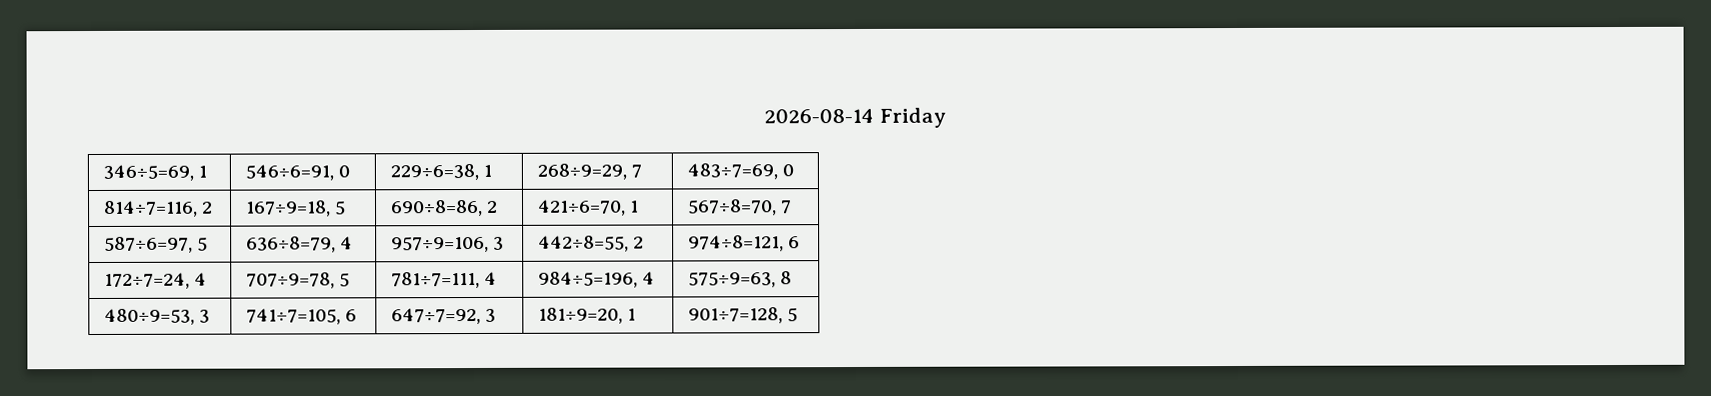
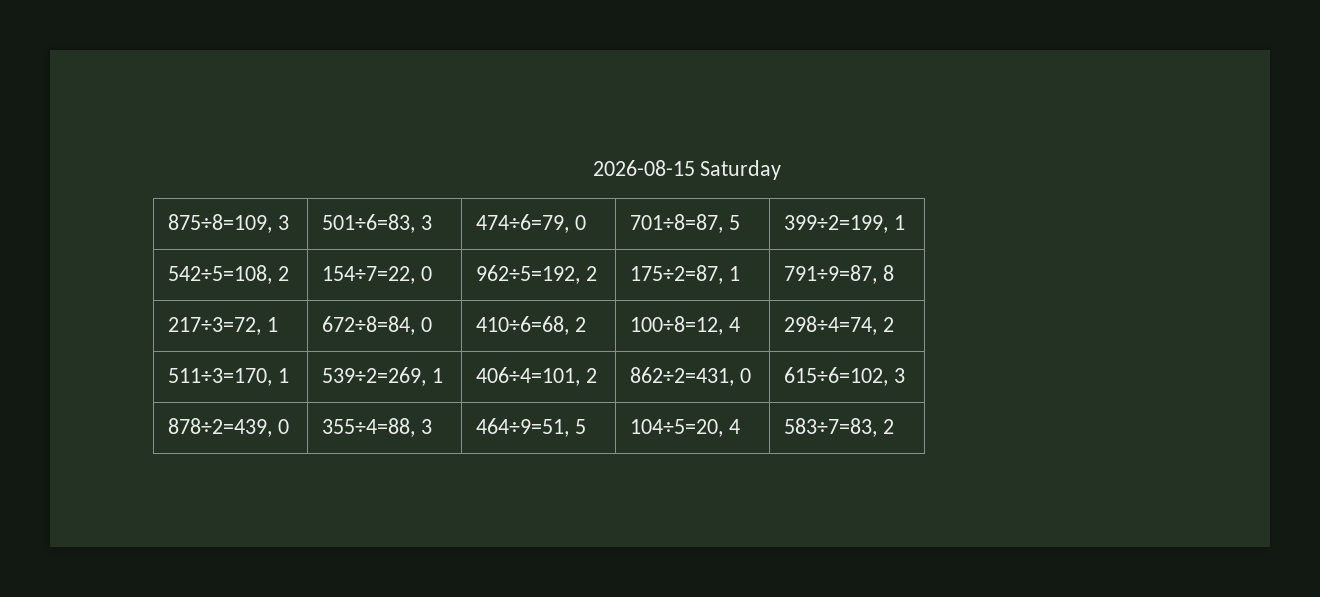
- 2026-08-14 Friday
- 346÷5=69, 1 | 546÷6=91, 0 | 229÷6=38, 1 | 268÷9=29, 7 | 483÷7=69, 0
- 814÷7=116, 2 | 167÷9=18, 5 | 690÷8=86, 2 | 421÷6=70, 1 | 567÷8=70, 7
- 587÷6=97, 5 | 636÷8=79, 4 | 957÷9=106, 3 | 442÷8=55, 2 | 974÷8=121, 6
- 172÷7=24, 4 | 707÷9=78, 5 | 781÷7=111, 4 | 984÷5=196, 4 | 575÷9=63, 8
- 480÷9=53, 3 | 741÷7=105, 6 | 647÷7=92, 3 | 181÷9=20, 1 | 901÷7=128, 5
+ 2026-08-15 Saturday
+ 875÷8=109, 3 | 501÷6=83, 3 | 474÷6=79, 0 | 701÷8=87, 5 | 399÷2=199, 1
+ 542÷5=108, 2 | 154÷7=22, 0 | 962÷5=192, 2 | 175÷2=87, 1 | 791÷9=87, 8
+ 217÷3=72, 1 | 672÷8=84, 0 | 410÷6=68, 2 | 100÷8=12, 4 | 298÷4=74, 2
+ 511÷3=170, 1 | 539÷2=269, 1 | 406÷4=101, 2 | 862÷2=431, 0 | 615÷6=102, 3
+ 878÷2=439, 0 | 355÷4=88, 3 | 464÷9=51, 5 | 104÷5=20, 4 | 583÷7=83, 2

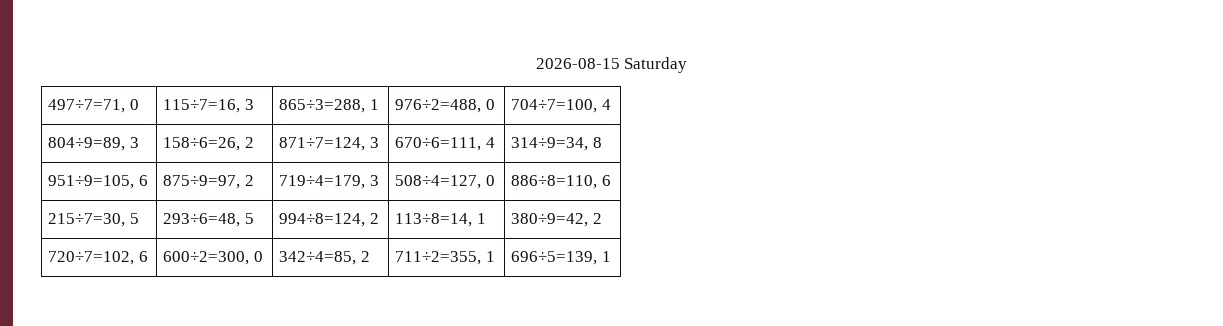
- 875÷8=109, 3 | 501÷6=83, 3 | 474÷6=79, 0 | 701÷8=87, 5 | 399÷2=199, 1
- 542÷5=108, 2 | 154÷7=22, 0 | 962÷5=192, 2 | 175÷2=87, 1 | 791÷9=87, 8
- 217÷3=72, 1 | 672÷8=84, 0 | 410÷6=68, 2 | 100÷8=12, 4 | 298÷4=74, 2
- 511÷3=170, 1 | 539÷2=269, 1 | 406÷4=101, 2 | 862÷2=431, 0 | 615÷6=102, 3
- 878÷2=439, 0 | 355÷4=88, 3 | 464÷9=51, 5 | 104÷5=20, 4 | 583÷7=83, 2
+ 497÷7=71, 0 | 115÷7=16, 3 | 865÷3=288, 1 | 976÷2=488, 0 | 704÷7=100, 4
+ 804÷9=89, 3 | 158÷6=26, 2 | 871÷7=124, 3 | 670÷6=111, 4 | 314÷9=34, 8
+ 951÷9=105, 6 | 875÷9=97, 2 | 719÷4=179, 3 | 508÷4=127, 0 | 886÷8=110, 6
+ 215÷7=30, 5 | 293÷6=48, 5 | 994÷8=124, 2 | 113÷8=14, 1 | 380÷9=42, 2
+ 720÷7=102, 6 | 600÷2=300, 0 | 342÷4=85, 2 | 711÷2=355, 1 | 696÷5=139, 1

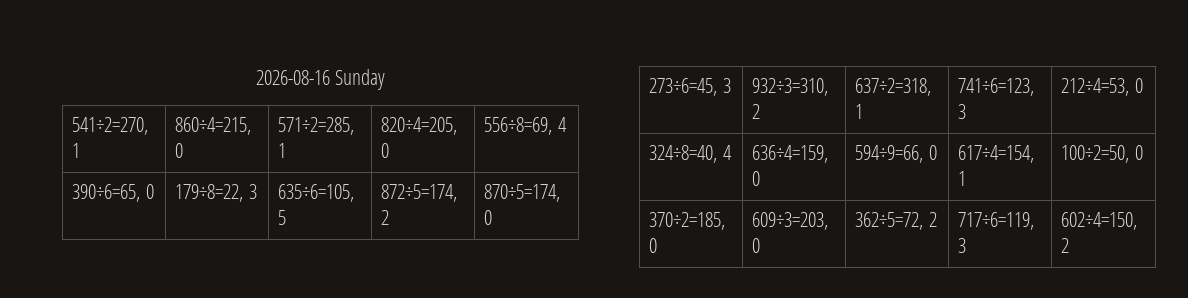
- 2026-08-15 Saturday
- 497÷7=71, 0 | 115÷7=16, 3 | 865÷3=288, 1 | 976÷2=488, 0 | 704÷7=100, 4
- 804÷9=89, 3 | 158÷6=26, 2 | 871÷7=124, 3 | 670÷6=111, 4 | 314÷9=34, 8
- 951÷9=105, 6 | 875÷9=97, 2 | 719÷4=179, 3 | 508÷4=127, 0 | 886÷8=110, 6
- 215÷7=30, 5 | 293÷6=48, 5 | 994÷8=124, 2 | 113÷8=14, 1 | 380÷9=42, 2
- 720÷7=102, 6 | 600÷2=300, 0 | 342÷4=85, 2 | 711÷2=355, 1 | 696÷5=139, 1
+ 2026-08-16 Sunday
+ 541÷2=270, 1 | 860÷4=215, 0 | 571÷2=285, 1 | 820÷4=205, 0 | 556÷8=69, 4
+ 390÷6=65, 0 | 179÷8=22, 3 | 635÷6=105, 5 | 872÷5=174, 2 | 870÷5=174, 0
+ 273÷6=45, 3 | 932÷3=310, 2 | 637÷2=318, 1 | 741÷6=123, 3 | 212÷4=53, 0
+ 324÷8=40, 4 | 636÷4=159, 0 | 594÷9=66, 0 | 617÷4=154, 1 | 100÷2=50, 0
+ 370÷2=185, 0 | 609÷3=203, 0 | 362÷5=72, 2 | 717÷6=119, 3 | 602÷4=150, 2

